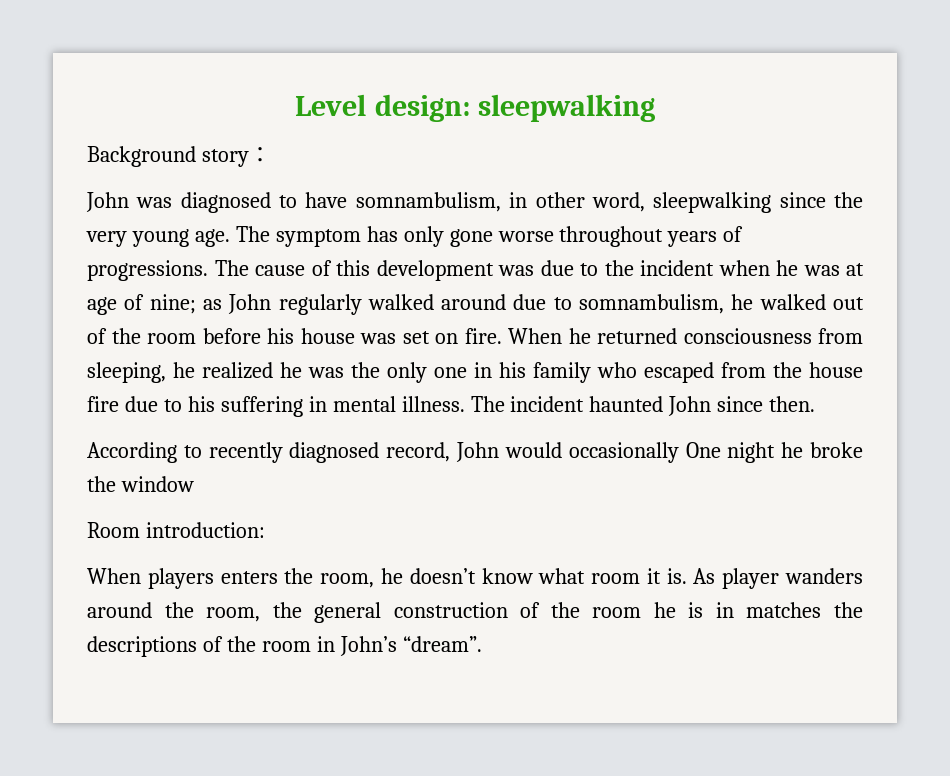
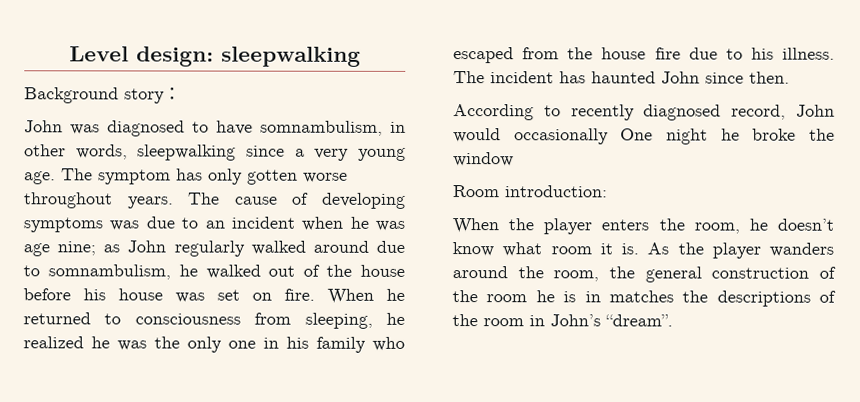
- John was diagnosed to have somnambulism, in other word, sleepwalking since the very young age.
+ John was diagnosed to have somnambulism, in other words, sleepwalking since a very young age.
- The symptom has only gone worse throughout years of progressions.
+ The symptom has only gotten worse throughout years.
- The cause of this development was due to the incident when he was at age of nine; as John regularly walked around due to somnambulism, he walked out of the room before his house was set on fire.
+ The cause of developing symptoms was due to an incident when he was age nine; as John regularly walked around due to somnambulism, he walked out of the house before his house was set on fire.
- When he returned consciousness from sleeping, he realized he was the only one in his family who escaped from the house fire due to his suffering in mental illness.
+ When he returned to consciousness from sleeping, he realized he was the only one in his family who escaped from the house fire due to his illness.
- The incident haunted John since then.
+ The incident has haunted John since then.
- When players enters the room, he doesn’t know what room it is.
+ When the player enters the room, he doesn’t know what room it is.
- As player wanders around the room, the general construction of the room he is in matches the descriptions of the room in John’s “dream”.
+ As the player wanders around the room, the general construction of the room he is in matches the descriptions of the room in John’s “dream”.

